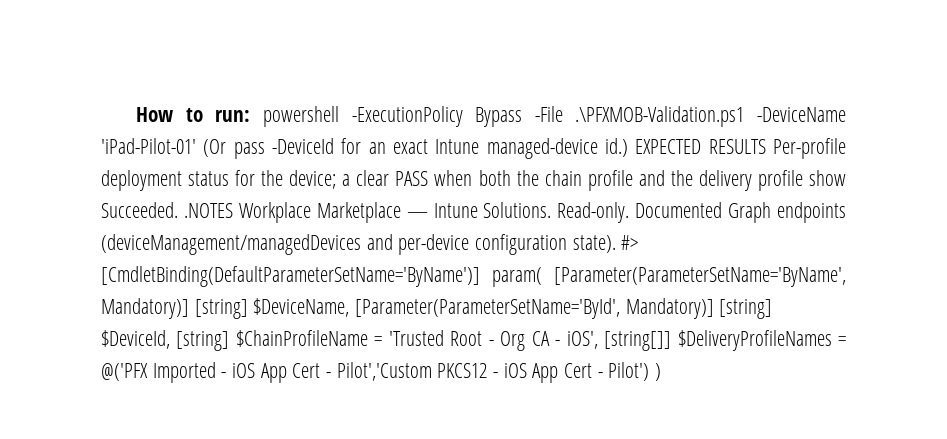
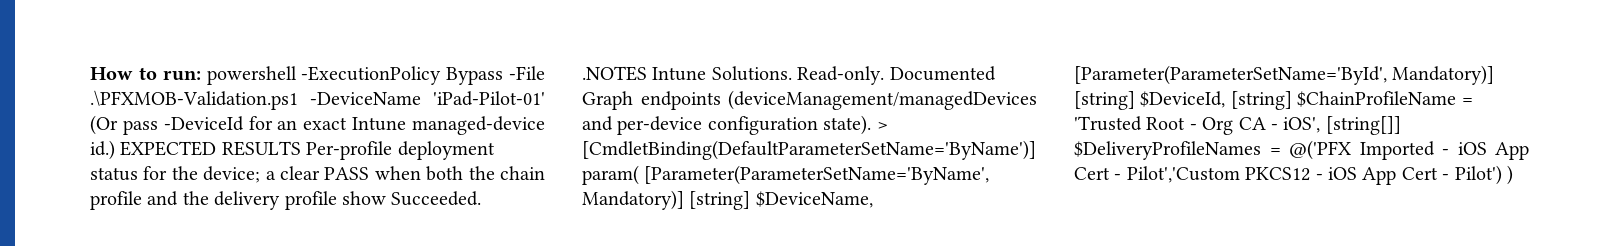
- EXPECTED RESULTS Per-profile deployment status for the device; a clear PASS when both the chain profile and the delivery profile show Succeeded. .NOTES Workplace Marketplace — Intune Solutions.
+ EXPECTED RESULTS Per-profile deployment status for the device; a clear PASS when both the chain profile and the delivery profile show Succeeded. .NOTES Intune Solutions.
- #> [CmdletBinding(DefaultParameterSetName='ByName')] param( [Parameter(ParameterSetName='ByName', Mandatory)] [string] $DeviceName, [Parameter(ParameterSetName='ById', Mandatory)] [string] $DeviceId, [string] $ChainProfileName = 'Trusted Root - Org CA - iOS', [string[]] $DeliveryProfileNames = @('PFX Imported - iOS App Cert - Pilot','Custom PKCS12 - iOS App Cert - Pilot') )
+ > [CmdletBinding(DefaultParameterSetName='ByName')] param( [Parameter(ParameterSetName='ByName', Mandatory)] [string] $DeviceName, [Parameter(ParameterSetName='ById', Mandatory)] [string] $DeviceId, [string] $ChainProfileName = 'Trusted Root - Org CA - iOS', [string[]] $DeliveryProfileNames = @('PFX Imported - iOS App Cert - Pilot','Custom PKCS12 - iOS App Cert - Pilot') )

